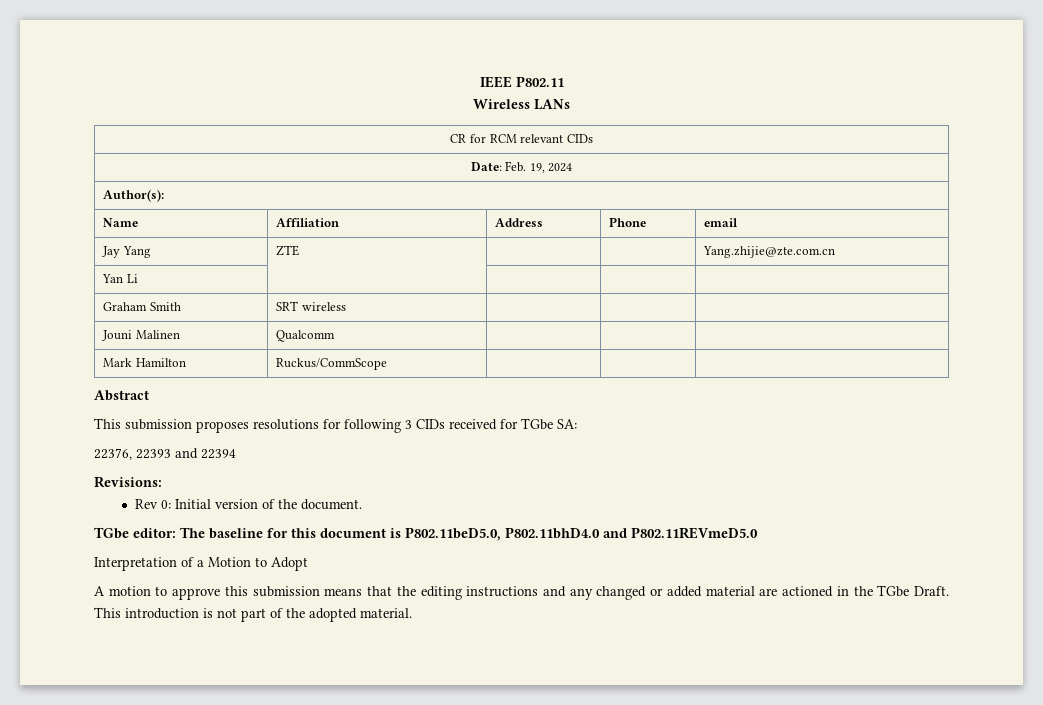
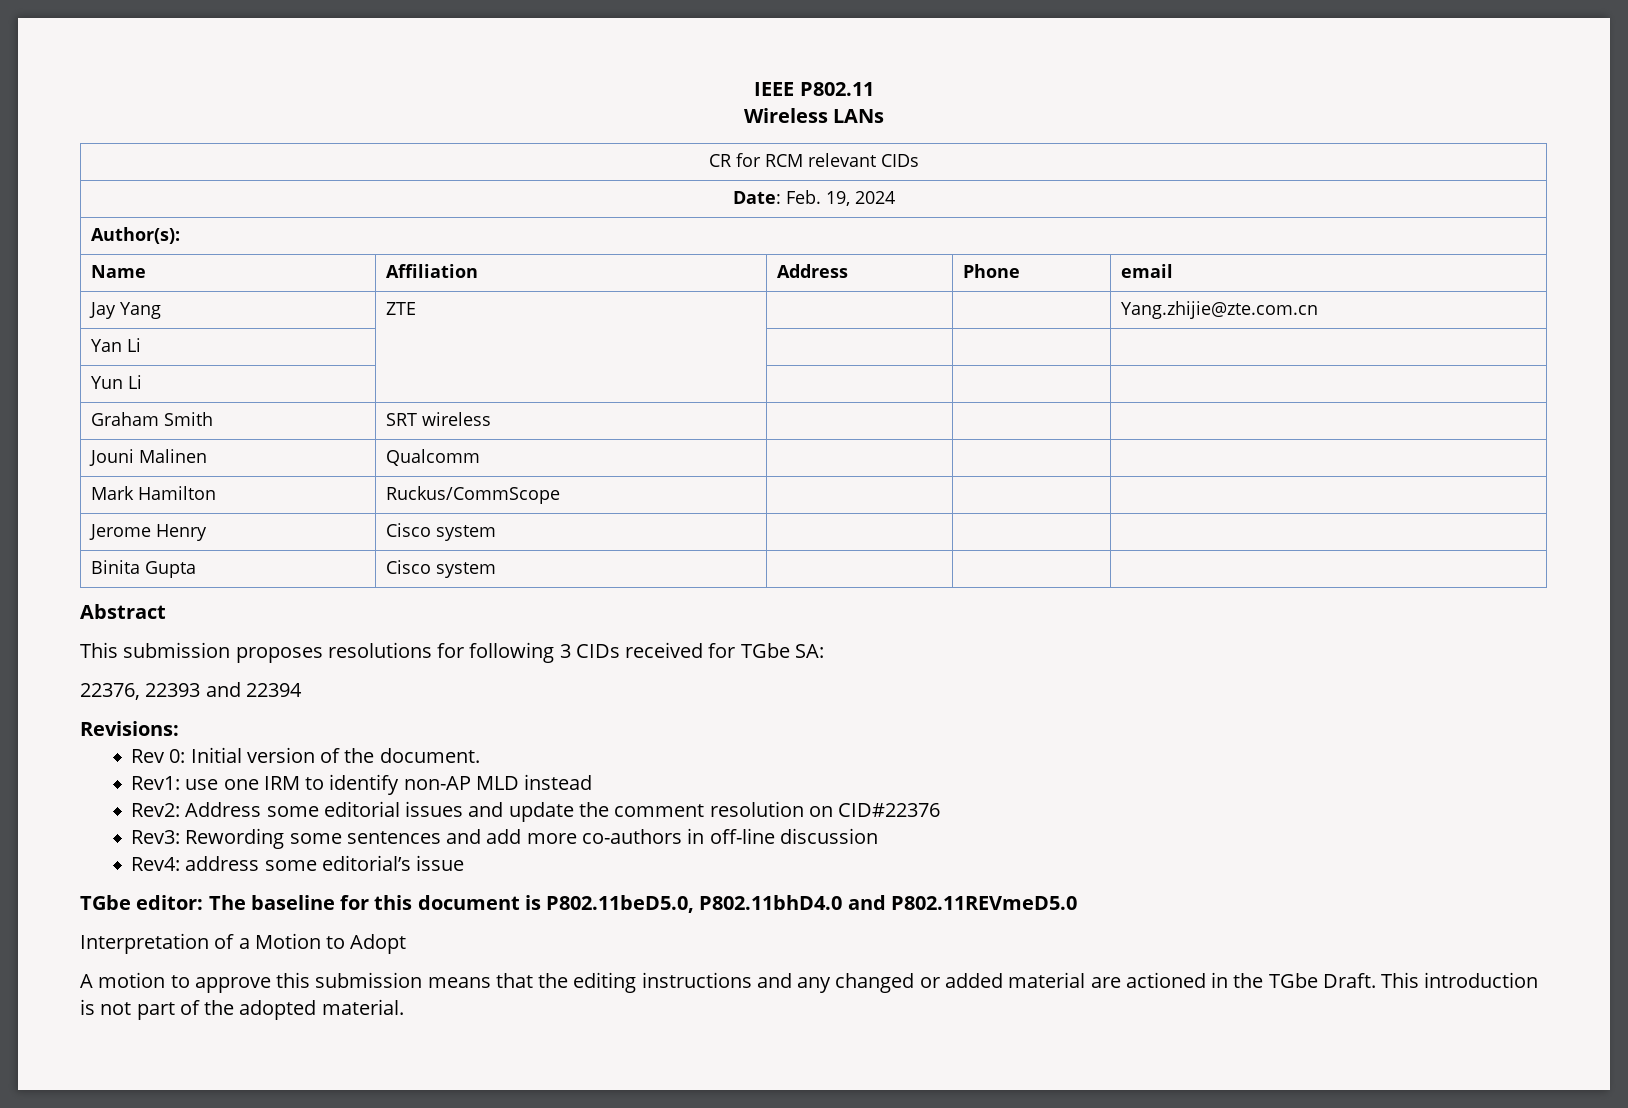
+ Yun Li | | | |
+ Jerome Henry | Cisco system | | |
+ Binita Gupta | Cisco system | | |
+ Rev1: use one IRM to identify non-AP MLD instead
+ Rev2: Address some editorial issues and update the comment resolution on CID#22376
+ Rev3: Rewording some sentences and add more co-authors in off-line discussion
+ Rev4: address some editorial’s issue

